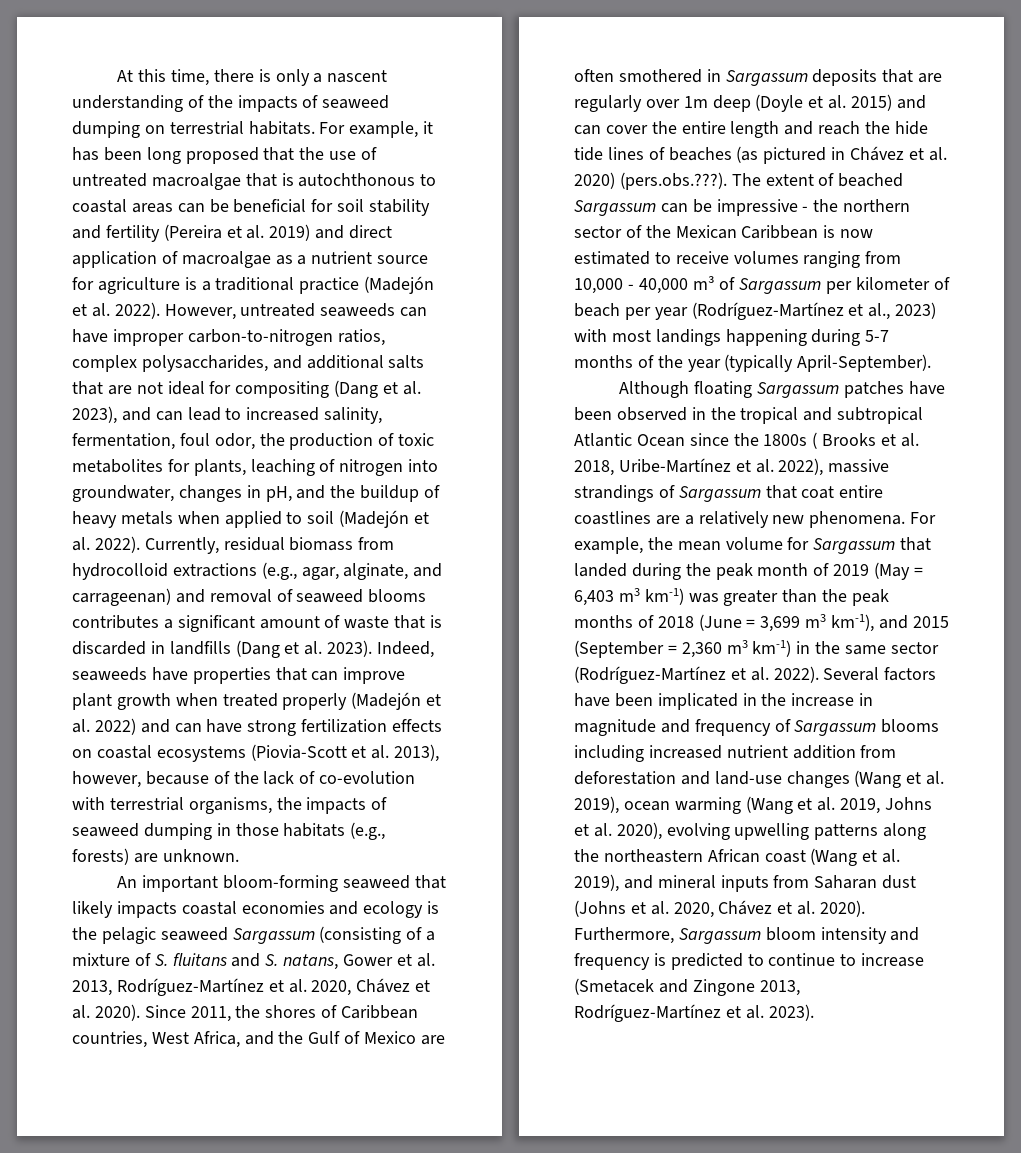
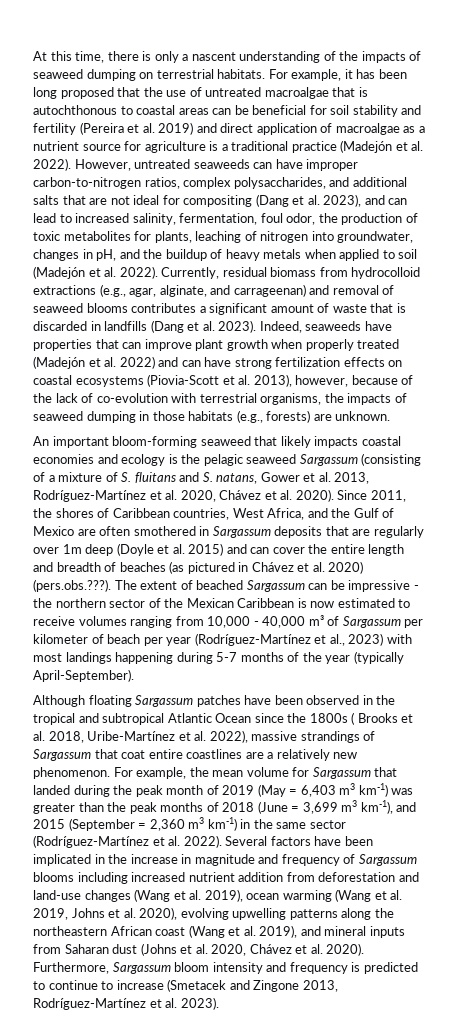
- Indeed, seaweeds have properties that can improve plant growth when treated properly (Madejón et al. 2022) and can have strong fertilization effects on coastal ecosystems (Piovia-Scott et al. 2013), however, because of the lack of co-evolution with terrestrial organisms, the impacts of seaweed dumping in those habitats (e.g., forests) are unknown.
+ Indeed, seaweeds have properties that can improve plant growth when properly treated (Madejón et al. 2022) and can have strong fertilization effects on coastal ecosystems (Piovia-Scott et al. 2013), however, because of the lack of co-evolution with terrestrial organisms, the impacts of seaweed dumping in those habitats (e.g., forests) are unknown.
- Since 2011, the shores of Caribbean countries, West Africa, and the Gulf of Mexico are often smothered in Sargassum deposits that are regularly over 1m deep (Doyle et al. 2015) and can cover the entire length and reach the hide tide lines of beaches (as pictured in Chávez et al. 2020) (pers.obs.???). The extent of beached Sargassum can be impressive - the northern sector of the Mexican Caribbean is now estimated to receive volumes ranging from 10,000 - 40,000 m³ of Sargassum per kilometer of beach per year (Rodríguez-Martínez et al., 2023) with most landings happening during 5-7 months of the year (typically April-September).
+ Since 2011, the shores of Caribbean countries, West Africa, and the Gulf of Mexico are often smothered in Sargassum deposits that are regularly over 1m deep (Doyle et al. 2015) and can cover the entire length and breadth of beaches (as pictured in Chávez et al. 2020) (pers.obs.???). The extent of beached Sargassum can be impressive - the northern sector of the Mexican Caribbean is now estimated to receive volumes ranging from 10,000 - 40,000 m³ of Sargassum per kilometer of beach per year (Rodríguez-Martínez et al., 2023) with most landings happening during 5-7 months of the year (typically April-September).
- Although floating Sargassum patches have been observed in the tropical and subtropical Atlantic Ocean since the 1800s ( Brooks et al. 2018, Uribe-Martínez et al. 2022), massive strandings of Sargassum that coat entire coastlines are a relatively new phenomena.
+ Although floating Sargassum patches have been observed in the tropical and subtropical Atlantic Ocean since the 1800s ( Brooks et al. 2018, Uribe-Martínez et al. 2022), massive strandings of Sargassum that coat entire coastlines are a relatively new phenomenon.

